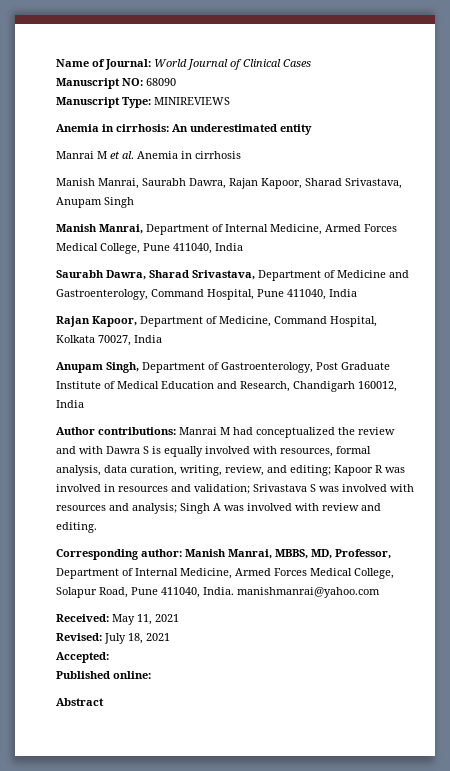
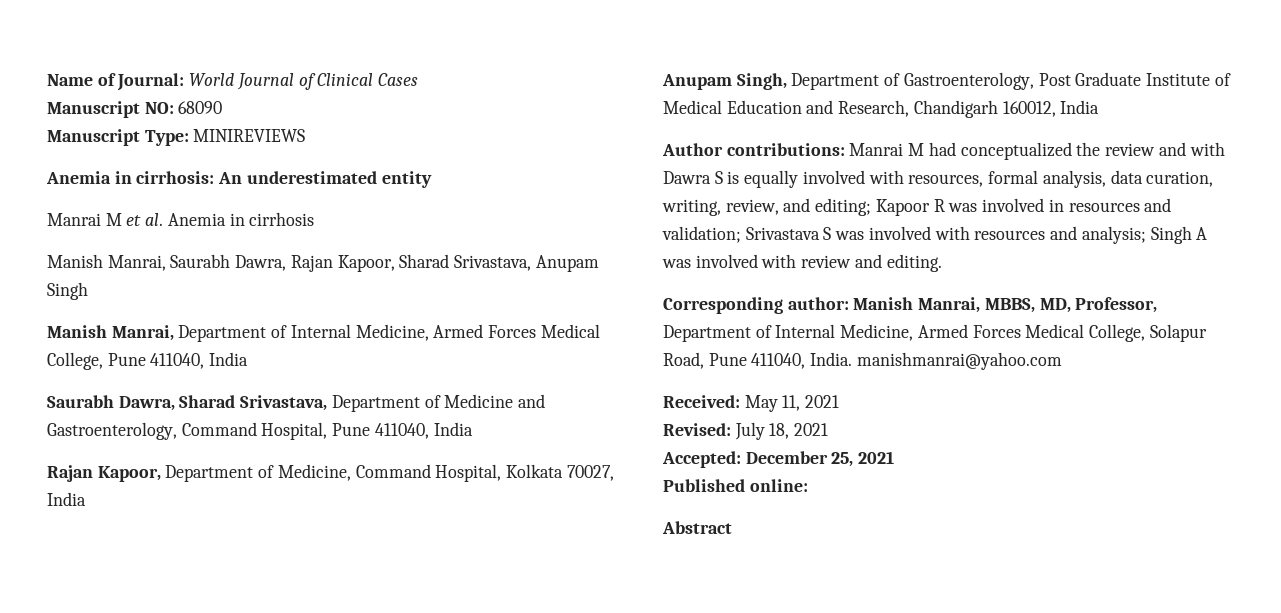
- Accepted:
+ Accepted: December 25, 2021

